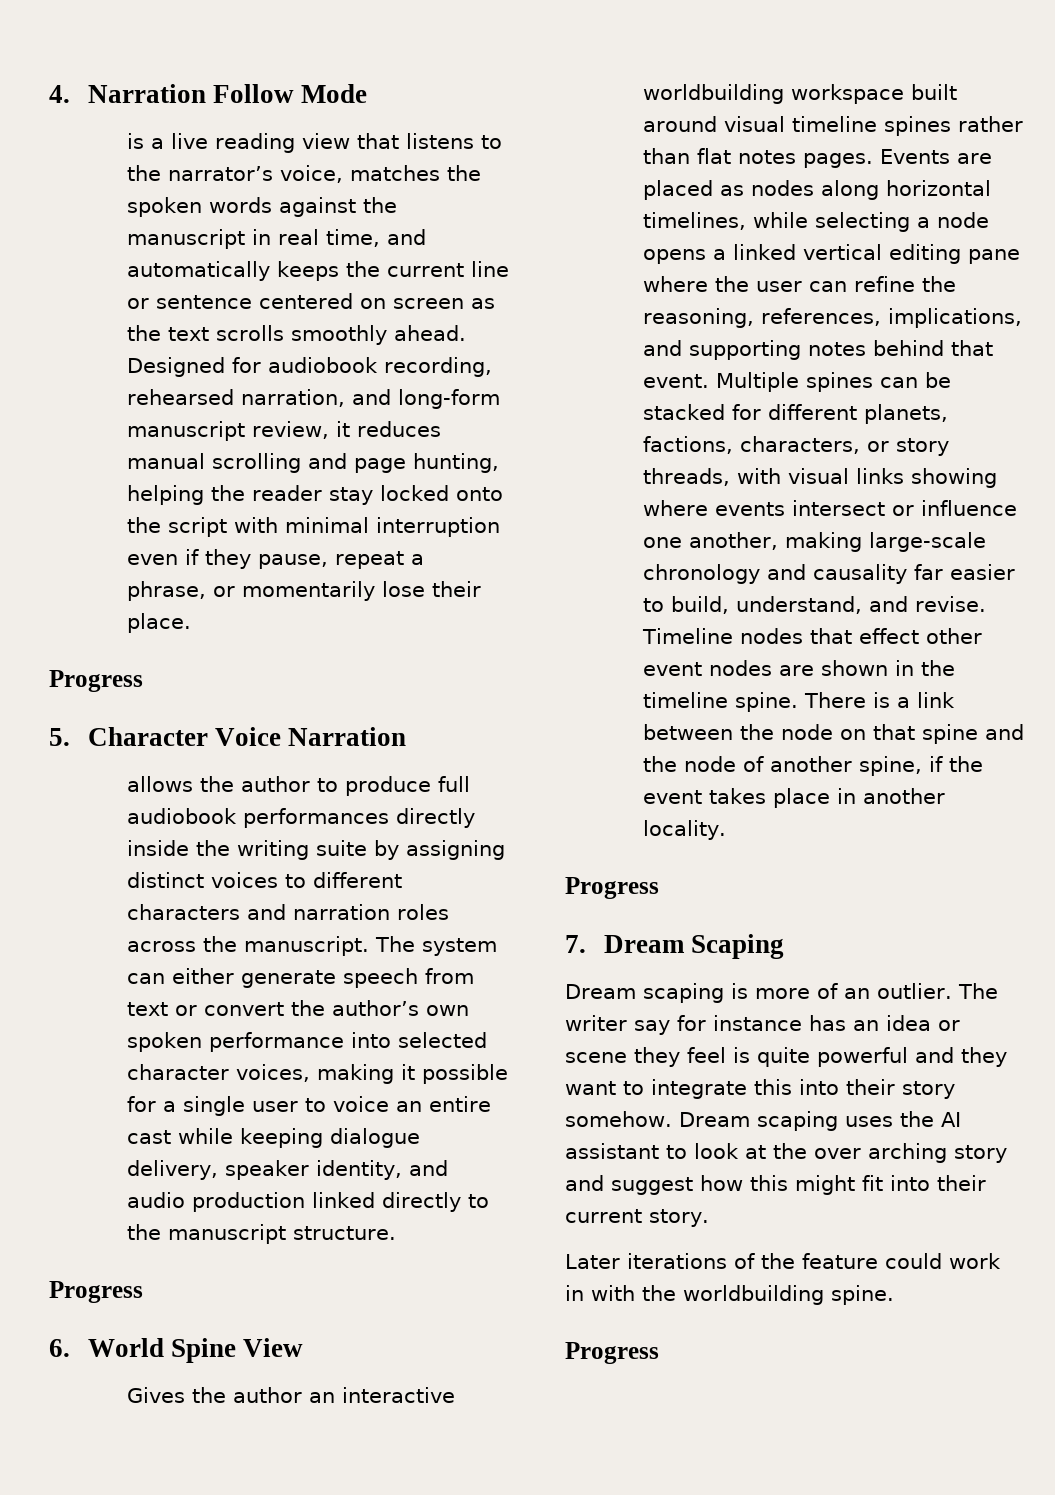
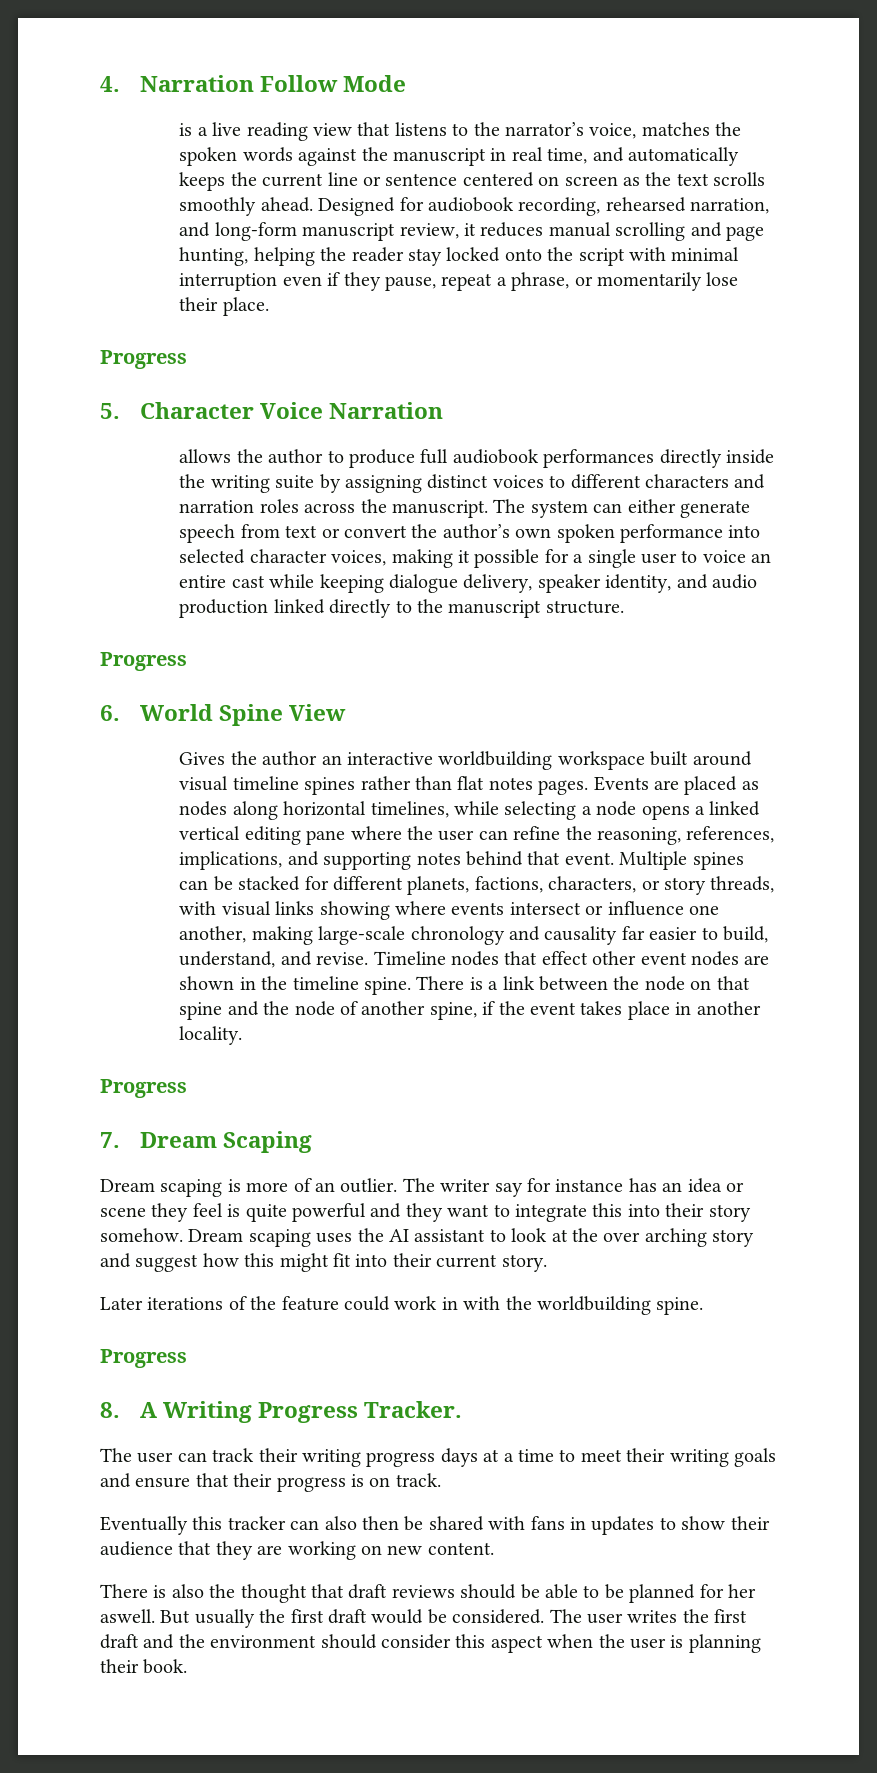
+ 8. A Writing Progress Tracker.
+ The user can track their writing progress days at a time to meet their writing goals and ensure that their progress is on track.
+ Eventually this tracker can also then be shared with fans in updates to show their audience that they are working on new content.
+ There is also the thought that draft reviews should be able to be planned for her aswell. But usually the first draft would be considered. The user writes the first draft and the environment should consider this aspect when the user is planning their book.

